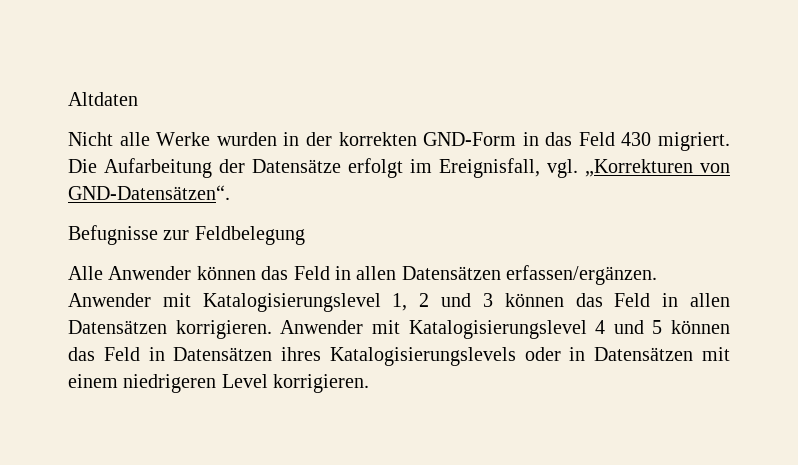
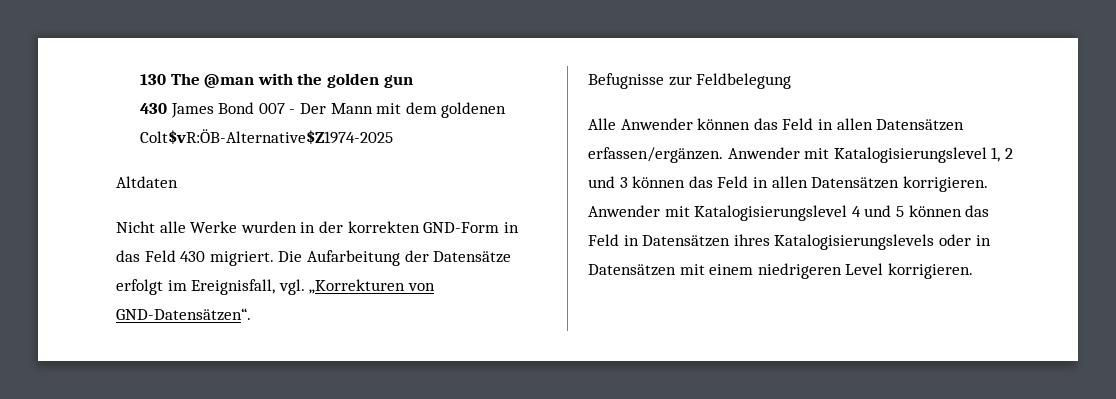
+ 130 The @man with the golden gun
+ 430 James Bond 007 - Der Mann mit dem goldenen Colt$vR:ÖB-Alternative$Z1974-2025

